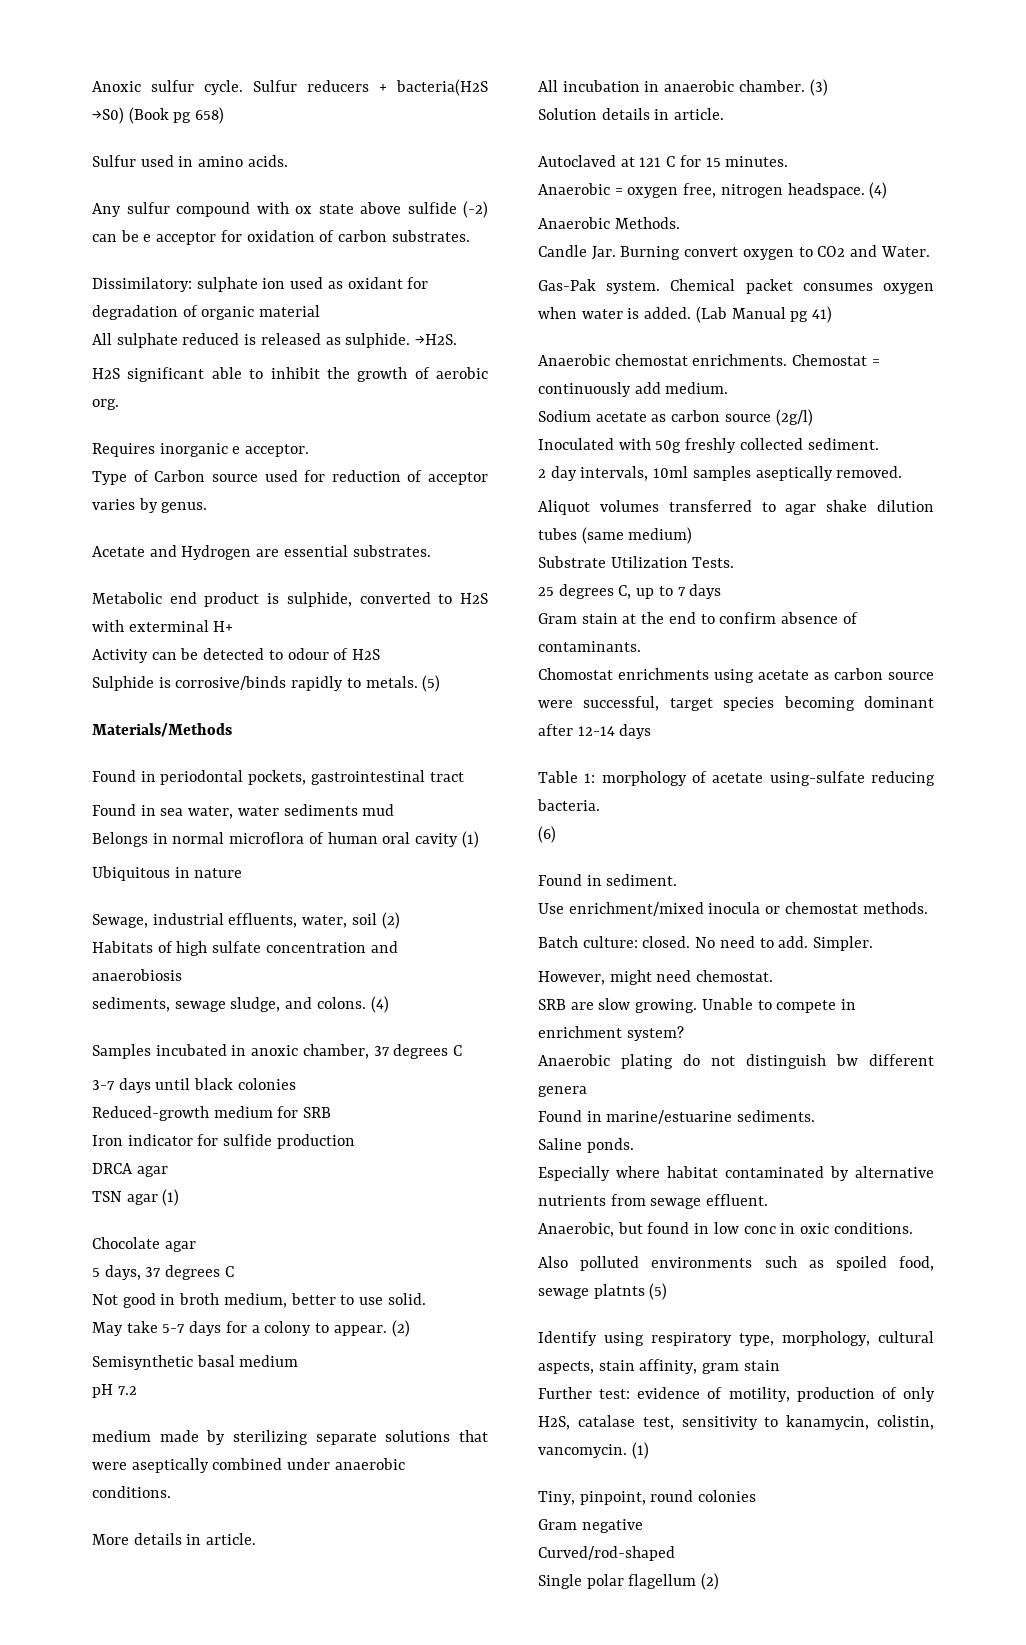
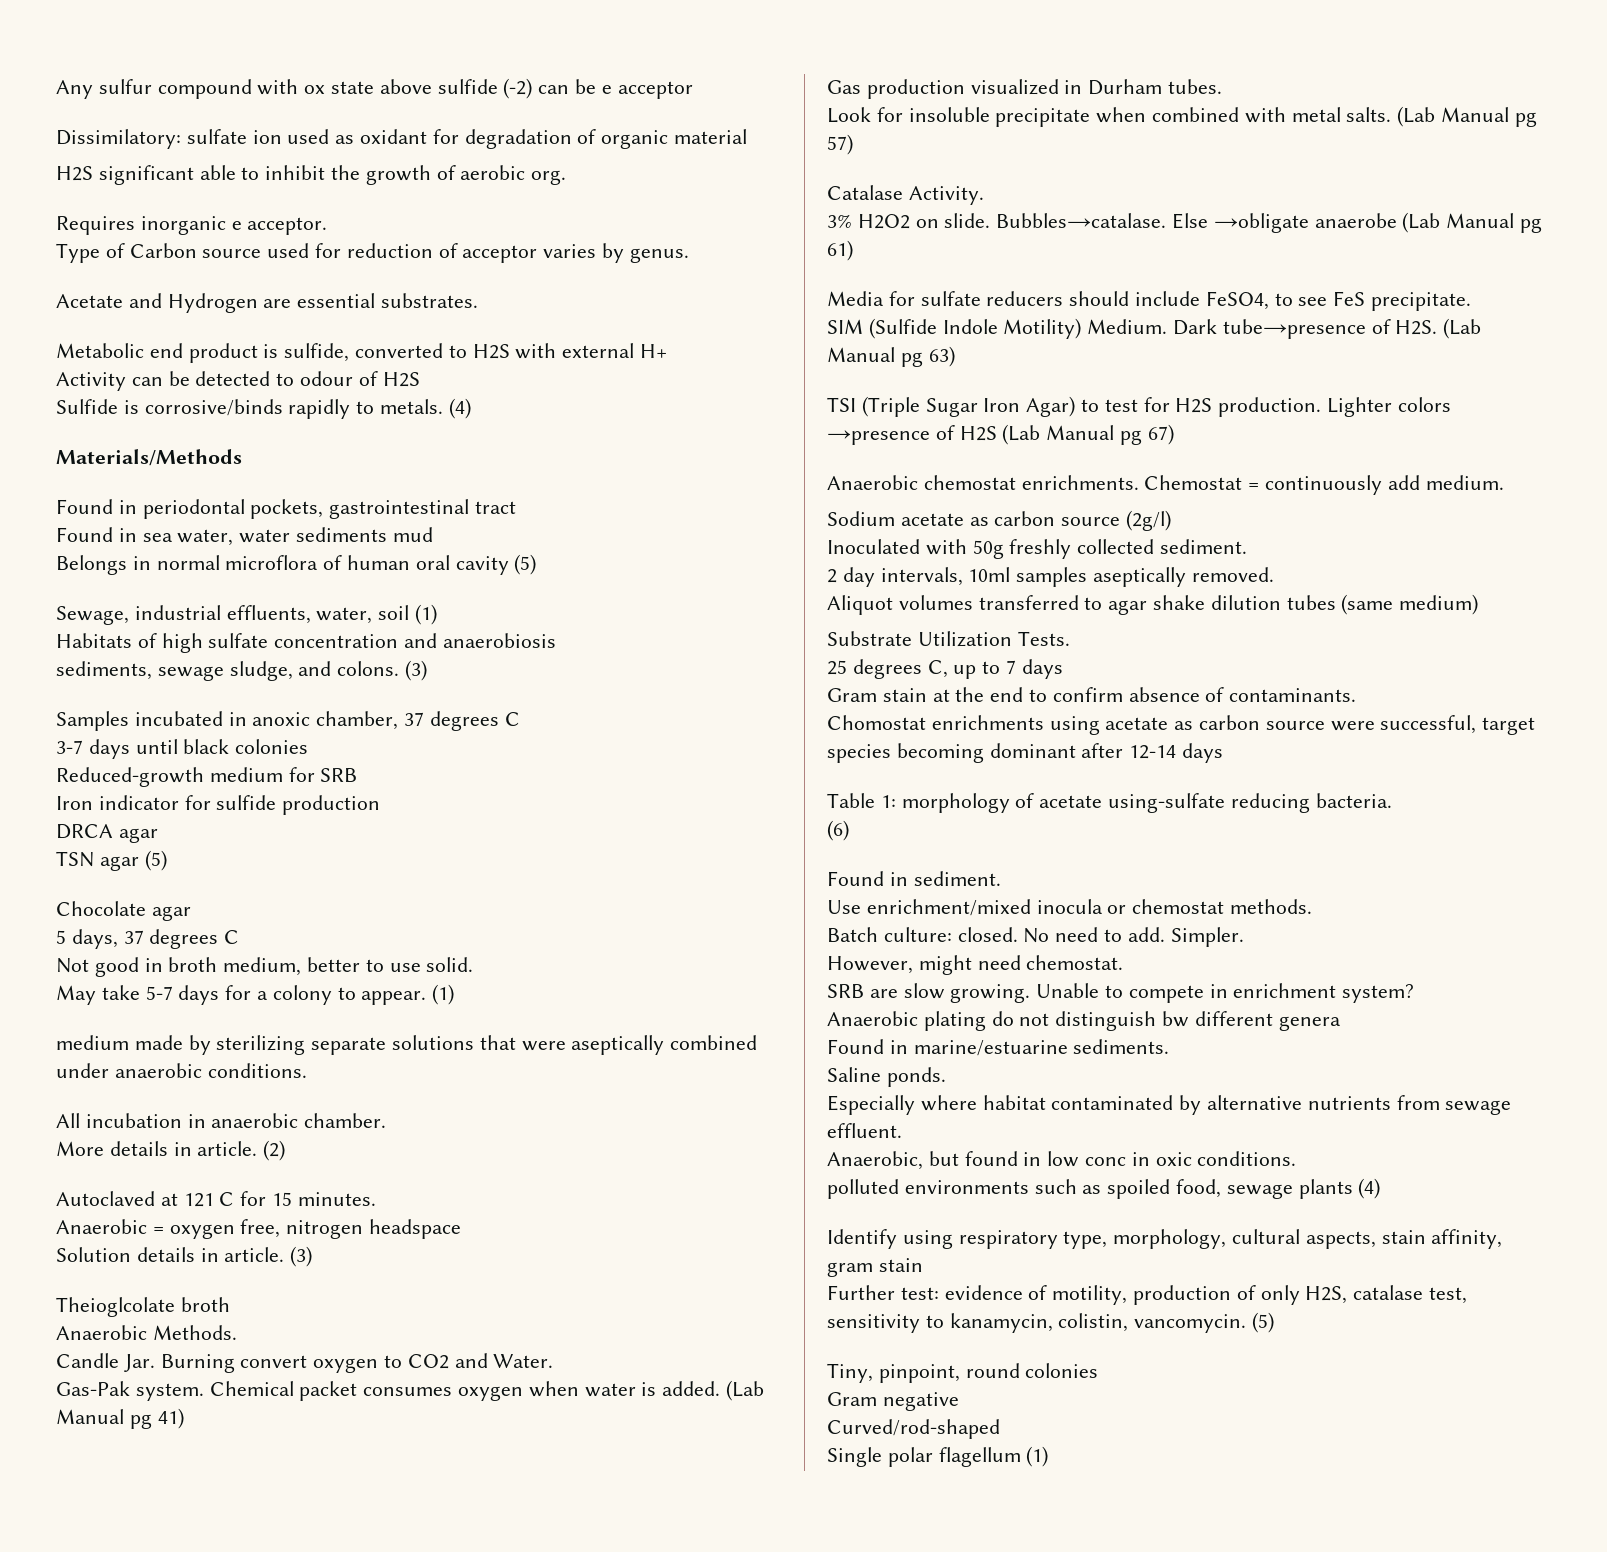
- Anoxic sulfur cycle. Sulfur reducers + bacteria(H2S →S0) (Book pg 658)
- Sulfur used in amino acids.
- Any sulfur compound with ox state above sulfide (-2) can be e acceptor for oxidation of carbon substrates.
+ Any sulfur compound with ox state above sulfide (-2) can be e acceptor
- Dissimilatory: sulphate ion used as oxidant for degradation of organic material
+ Dissimilatory: sulfate ion used as oxidant for degradation of organic material
- All sulphate reduced is released as sulphide. →H2S.
- Metabolic end product is sulphide, converted to H2S with exterminal H+
+ Metabolic end product is sulfide, converted to H2S with external H+
- Sulphide is corrosive/binds rapidly to metals. (5)
+ Sulfide is corrosive/binds rapidly to metals. (4)
- Belongs in normal microflora of human oral cavity (1)
- Ubiquitous in nature
+ Belongs in normal microflora of human oral cavity (5)
- Sewage, industrial effluents, water, soil (2)
+ Sewage, industrial effluents, water, soil (1)
- sediments, sewage sludge, and colons. (4)
+ sediments, sewage sludge, and colons. (3)
- TSN agar (1)
+ TSN agar (5)
- May take 5-7 days for a colony to appear. (2)
- Semisynthetic basal medium
- pH 7.2
+ May take 5-7 days for a colony to appear. (1)
- More details in article.
- All incubation in anaerobic chamber. (3)
- Solution details in article.
+ All incubation in anaerobic chamber.
+ More details in article. (2)
- Anaerobic = oxygen free, nitrogen headspace. (4)
+ Anaerobic = oxygen free, nitrogen headspace
+ Solution details in article. (3)
+ Theioglcolate broth
+ Gas production visualized in Durham tubes.
+ Look for insoluble precipitate when combined with metal salts. (Lab Manual pg 57)
+ Catalase Activity.
+ 3% H2O2 on slide. Bubbles→catalase. Else →obligate anaerobe (Lab Manual pg 61)
+ Media for sulfate reducers should include FeSO4, to see FeS precipitate.
+ SIM (Sulfide Indole Motility) Medium. Dark tube→presence of H2S. (Lab Manual pg 63)
+ TSI (Triple Sugar Iron Agar) to test for H2S production. Lighter colors →presence of H2S (Lab Manual pg 67)
- Also polluted environments such as spoiled food, sewage platnts (5)
+ polluted environments such as spoiled food, sewage plants (4)
- Further test: evidence of motility, production of only H2S, catalase test, sensitivity to kanamycin, colistin, vancomycin. (1)
+ Further test: evidence of motility, production of only H2S, catalase test, sensitivity to kanamycin, colistin, vancomycin. (5)
- Single polar flagellum (2)
+ Single polar flagellum (1)

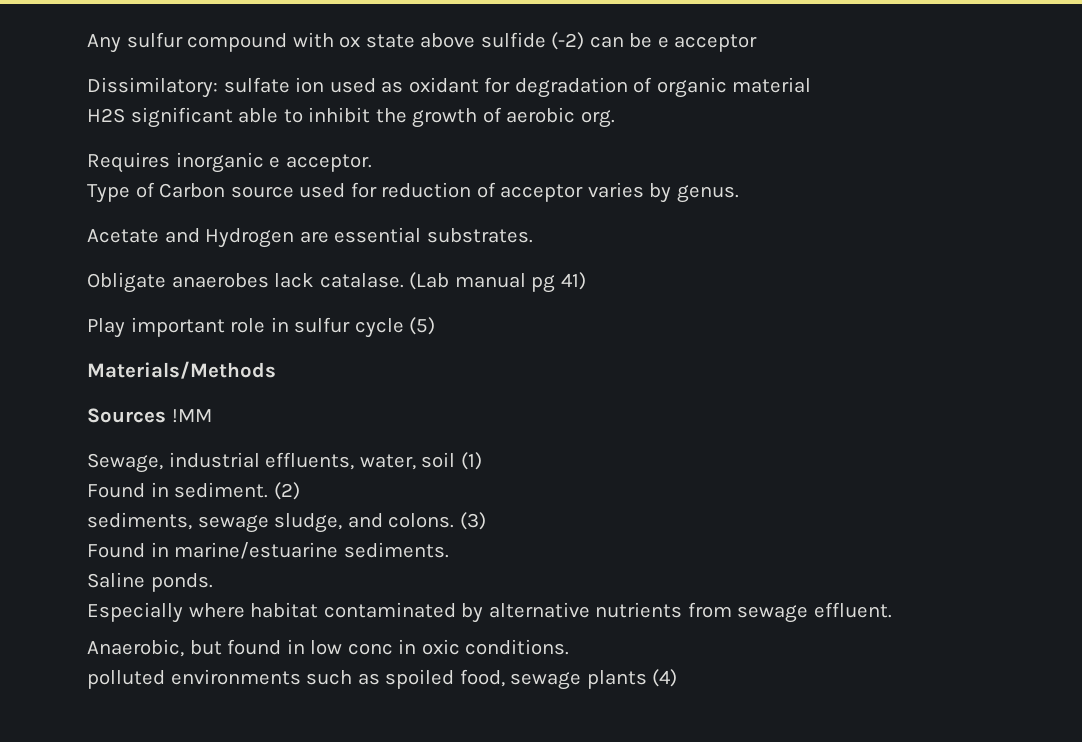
- Metabolic end product is sulfide, converted to H2S with external H+
- Activity can be detected to odour of H2S
- Sulfide is corrosive/binds rapidly to metals. (4)
+ Obligate anaerobes lack catalase. (Lab manual pg 41)
+ Play important role in sulfur cycle (5)
  Materials/Methods
- Found in periodontal pockets, gastrointestinal tract
- Found in sea water, water sediments mud
- Belongs in normal microflora of human oral cavity (5)
+ Sources !MM
- Habitats of high sulfate concentration and anaerobiosis
+ Found in sediment. (2)
- Samples incubated in anoxic chamber, 37 degrees C
- 3-7 days until black colonies
- Reduced-growth medium for SRB
- Iron indicator for sulfide production
- DRCA agar
- TSN agar (5)
- Chocolate agar
- 5 days, 37 degrees C
- Not good in broth medium, better to use solid.
- May take 5-7 days for a colony to appear. (1)
- medium made by sterilizing separate solutions that were aseptically combined under anaerobic conditions.
- All incubation in anaerobic chamber.
- More details in article. (2)
- Autoclaved at 121 C for 15 minutes.
- Anaerobic = oxygen free, nitrogen headspace
- Solution details in article. (3)
- Theioglcolate broth
- Anaerobic Methods.
- Candle Jar. Burning convert oxygen to CO2 and Water.
- Gas-Pak system. Chemical packet consumes oxygen when water is added. (Lab Manual pg 41)
- Gas production visualized in Durham tubes.
- Look for insoluble precipitate when combined with metal salts. (Lab Manual pg 57)
- Catalase Activity.
- 3% H2O2 on slide. Bubbles→catalase. Else →obligate anaerobe (Lab Manual pg 61)
- Media for sulfate reducers should include FeSO4, to see FeS precipitate.
- SIM (Sulfide Indole Motility) Medium. Dark tube→presence of H2S. (Lab Manual pg 63)
- TSI (Triple Sugar Iron Agar) to test for H2S production. Lighter colors →presence of H2S (Lab Manual pg 67)
- Anaerobic chemostat enrichments. Chemostat = continuously add medium.
- Sodium acetate as carbon source (2g/l)
- Inoculated with 50g freshly collected sediment.
- 2 day intervals, 10ml samples aseptically removed.
- Aliquot volumes transferred to agar shake dilution tubes (same medium)
- Substrate Utilization Tests.
- 25 degrees C, up to 7 days
- Gram stain at the end to confirm absence of contaminants.
- Chomostat enrichments using acetate as carbon source were successful, target species becoming dominant after 12-14 days
- Table 1: morphology of acetate using-sulfate reducing bacteria.
- (6)
- Found in sediment.
- Use enrichment/mixed inocula or chemostat methods.
- Batch culture: closed. No need to add. Simpler.
- However, might need chemostat.
- SRB are slow growing. Unable to compete in enrichment system?
- Anaerobic plating do not distinguish bw different genera
- Identify using respiratory type, morphology, cultural aspects, stain affinity, gram stain
- Further test: evidence of motility, production of only H2S, catalase test, sensitivity to kanamycin, colistin, vancomycin. (5)
- Tiny, pinpoint, round colonies
- Gram negative
- Curved/rod-shaped
- Single polar flagellum (1)

